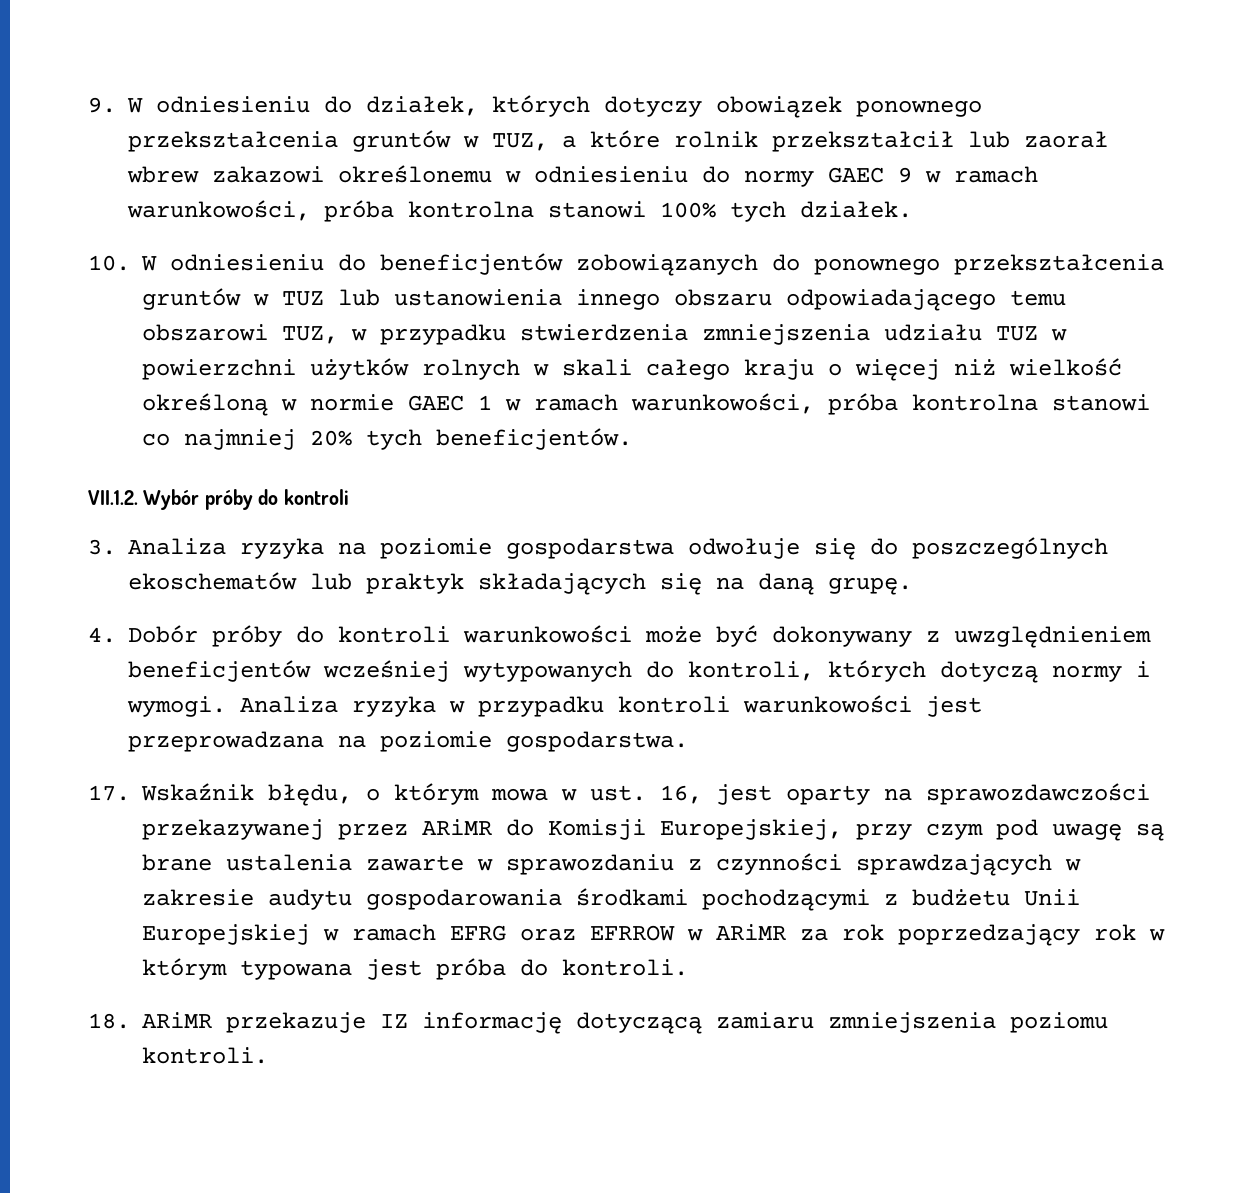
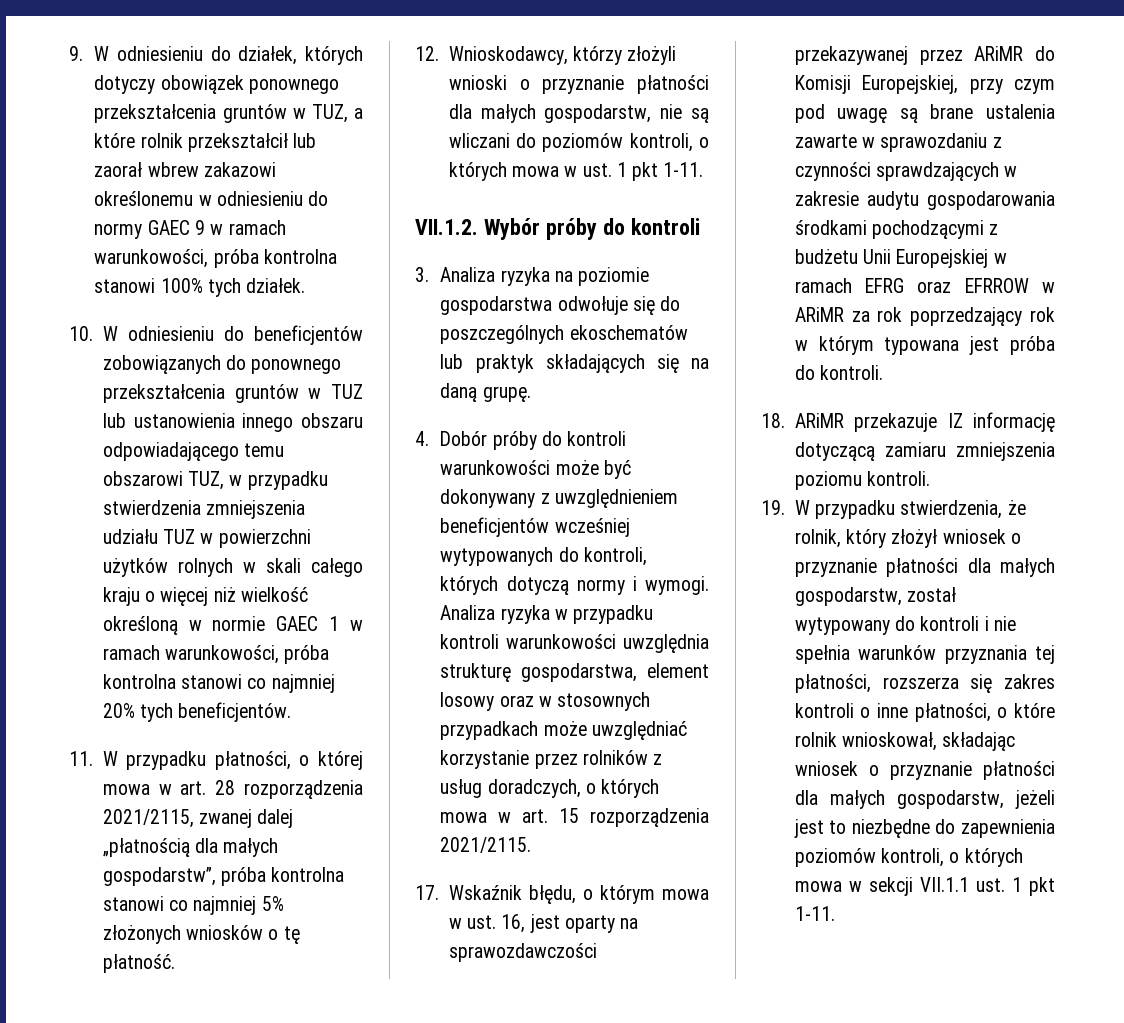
+ 11. W przypadku płatności, o której mowa w art. 28 rozporządzenia 2021/2115, zwanej dalej „płatnością dla małych gospodarstw”, próba kontrolna stanowi co najmniej 5% złożonych wniosków o tę płatność.
+ 12. Wnioskodawcy, którzy złożyli wnioski o przyznanie płatności dla małych gospodarstw, nie są wliczani do poziomów kontroli, o których mowa w ust. 1 pkt 1-11.
- Analiza ryzyka w przypadku kontroli warunkowości jest przeprowadzana na poziomie gospodarstwa.
+ Analiza ryzyka w przypadku kontroli warunkowości uwzględnia strukturę gospodarstwa, element losowy oraz w stosownych przypadkach może uwzględniać korzystanie przez rolników z usług doradczych, o których mowa w art. 15 rozporządzenia 2021/2115.
+ 19. W przypadku stwierdzenia, że rolnik, który złożył wniosek o przyznanie płatności dla małych gospodarstw, został wytypowany do kontroli i nie spełnia warunków przyznania tej płatności, rozszerza się zakres kontroli o inne płatności, o które rolnik wnioskował, składając wniosek o przyznanie płatności dla małych gospodarstw, jeżeli jest to niezbędne do zapewnienia poziomów kontroli, o których mowa w sekcji VII.1.1 ust. 1 pkt 1-11.

